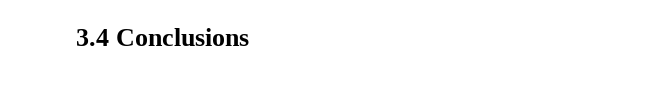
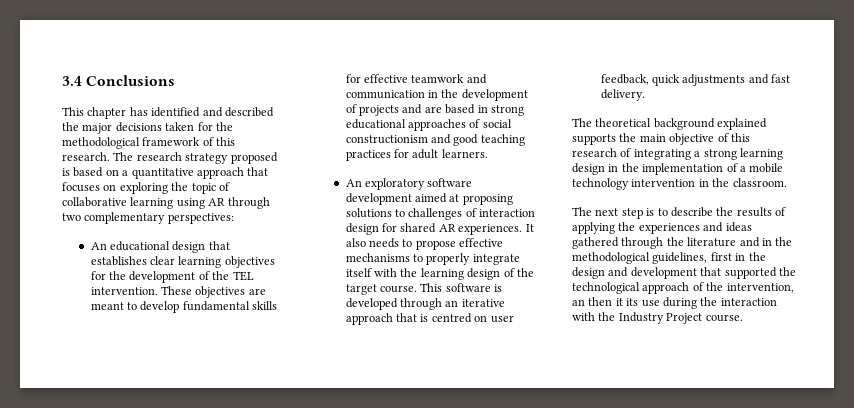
+ This chapter has identified and described the major decisions taken for the methodological framework of this research. The research strategy proposed is based on a quantitative approach that focuses on exploring the topic of collaborative learning using AR through two complementary perspectives:
+ An educational design that establishes clear learning objectives for the development of the TEL intervention. These objectives are meant to develop fundamental skills for effective teamwork and communication in the development of projects and are based in strong educational approaches of social constructionism and good teaching practices for adult learners.
+ An exploratory software development aimed at proposing solutions to challenges of interaction design for shared AR experiences. It also needs to propose effective mechanisms to properly integrate itself with the learning design of the target course. This software is developed through an iterative approach that is centred on user feedback, quick adjustments and fast delivery.
+ The theoretical background explained supports the main objective of this research of integrating a strong learning design in the implementation of a mobile technology intervention in the classroom.
+ The next step is to describe the results of applying the experiences and ideas gathered through the literature and in the methodological guidelines, first in the design and development that supported the technological approach of the intervention, an then it its use during the interaction with the Industry Project course.

